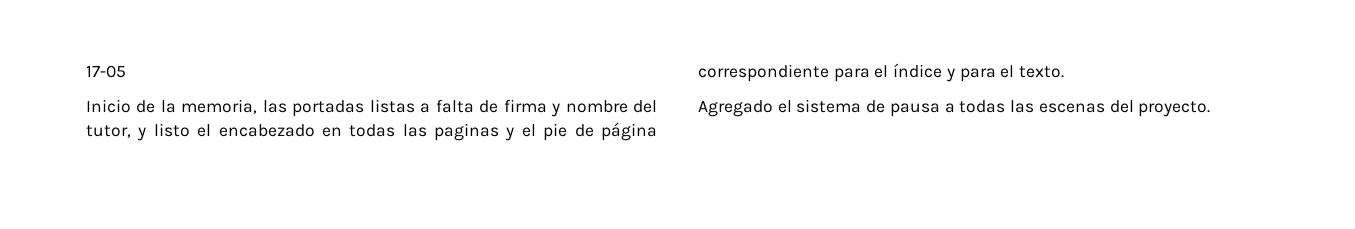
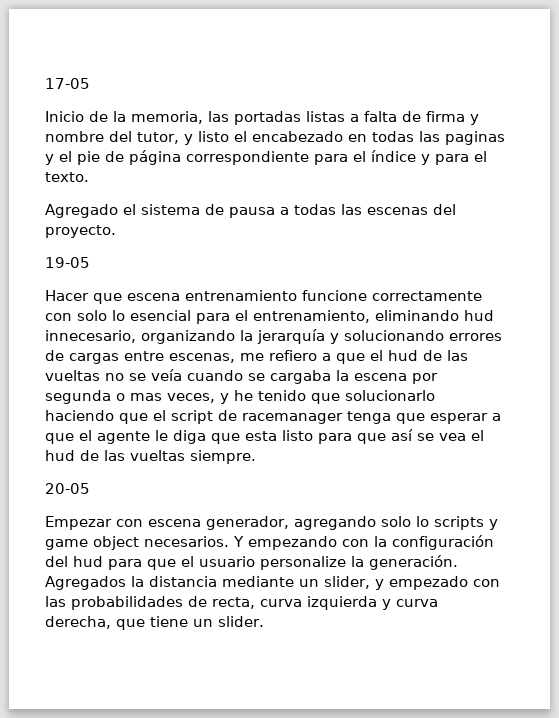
+ 19-05
+ Hacer que escena entrenamiento funcione correctamente con solo lo esencial para el entrenamiento, eliminando hud innecesario, organizando la jerarquía y solucionando errores de cargas entre escenas, me refiero a que el hud de las vueltas no se veía cuando se cargaba la escena por segunda o mas veces, y he tenido que solucionarlo haciendo que el script de racemanager tenga que esperar a que el agente le diga que esta listo para que así se vea el hud de las vueltas siempre.
+ 20-05
+ Empezar con escena generador, agregando solo lo scripts y game object necesarios. Y empezando con la configuración del hud para que el usuario personalize la generación. Agregados la distancia mediante un slider, y empezado con las probabilidades de recta, curva izquierda y curva derecha, que tiene un slider.

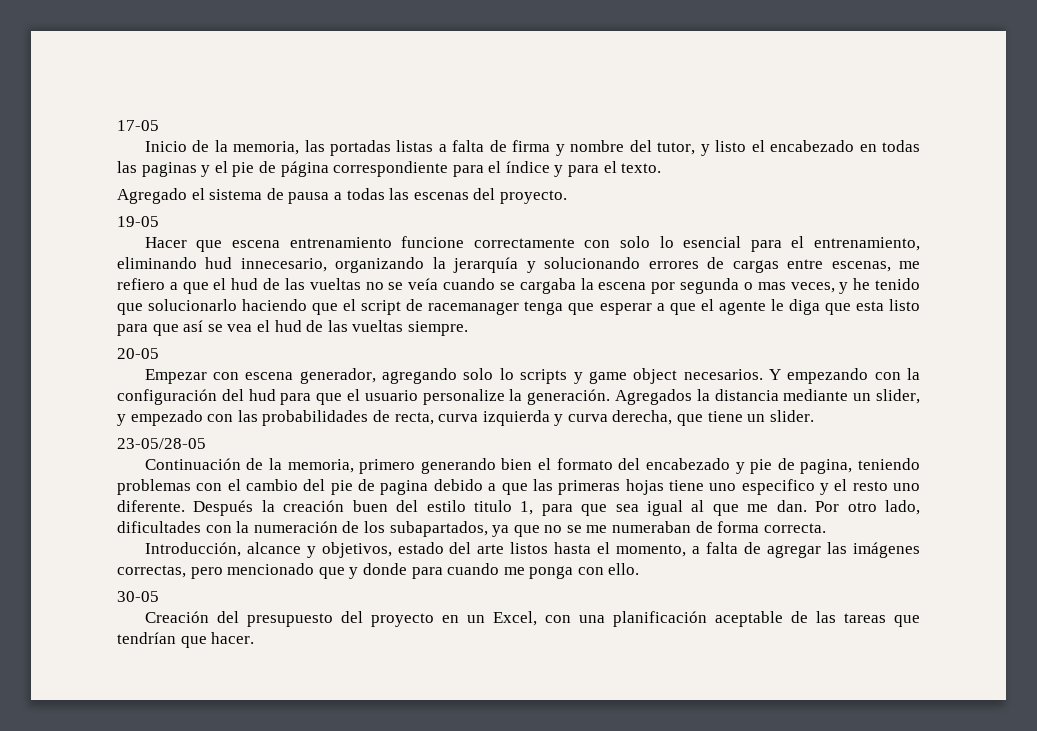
+ 23-05/28-05
+ Continuación de la memoria, primero generando bien el formato del encabezado y pie de pagina, teniendo problemas con el cambio del pie de pagina debido a que las primeras hojas tiene uno especifico y el resto uno diferente. Después la creación buen del estilo titulo 1, para que sea igual al que me dan. Por otro lado, dificultades con la numeración de los subapartados, ya que no se me numeraban de forma correcta.
+ Introducción, alcance y objetivos, estado del arte listos hasta el momento, a falta de agregar las imágenes correctas, pero mencionado que y donde para cuando me ponga con ello.
+ 30-05
+ Creación del presupuesto del proyecto en un Excel, con una planificación aceptable de las tareas que tendrían que hacer.

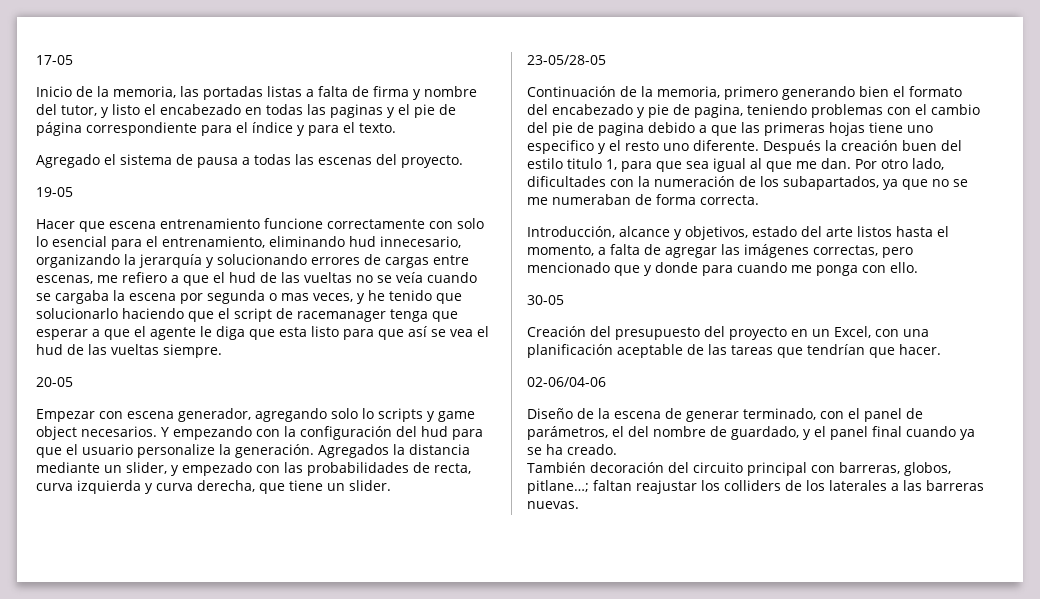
+ 02-06/04-06
+ Diseño de la escena de generar terminado, con el panel de parámetros, el del nombre de guardado, y el panel final cuando ya se ha creado.
+ También decoración del circuito principal con barreras, globos, pitlane…; faltan reajustar los colliders de los laterales a las barreras nuevas.

